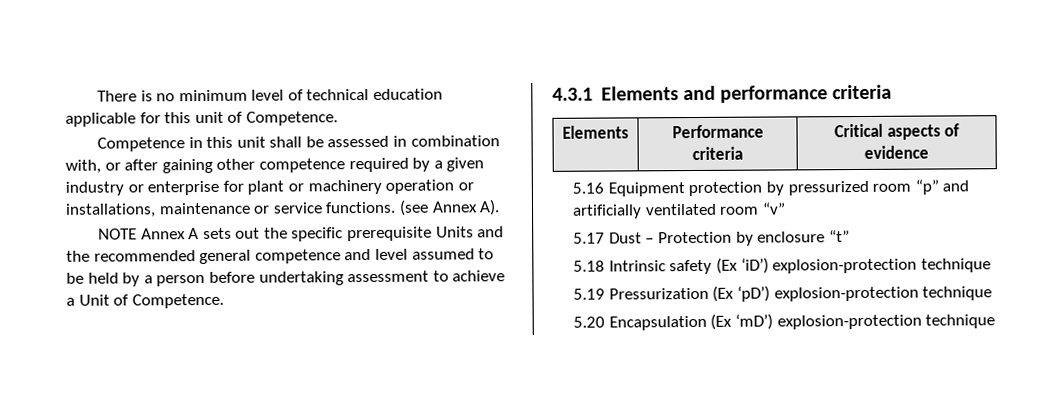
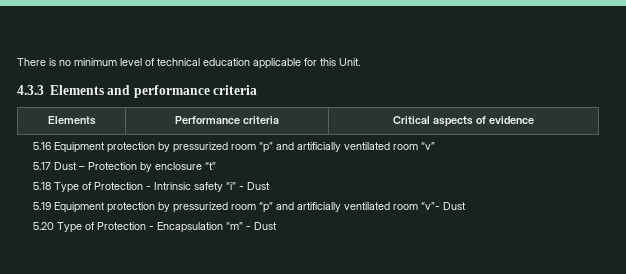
- There is no minimum level of technical education applicable for this unit of Competence.
- Competence in this unit shall be assessed in combination with, or after gaining other competence required by a given industry or enterprise for plant or machinery operation or installations, maintenance or service functions. (see Annex A).
- NOTE Annex A sets out the specific prerequisite Units and the recommended general competence and level assumed to be held by a person before undertaking assessment to achieve a Unit of Competence.
- 4.3.1 Elements and performance criteria
+ There is no minimum level of technical education applicable for this Unit.
+ 4.3.3 Elements and performance criteria
- 5.18 Intrinsic safety (Ex ‘iD’) explosion-protection technique
- 5.19 Pressurization (Ex ‘pD’) explosion-protection technique
- 5.20 Encapsulation (Ex ‘mD’) explosion-protection technique
+ 5.18 Type of Protection - Intrinsic safety “i” - Dust
+ 5.19 Equipment protection by pressurized room “p” and artificially ventilated room “v”- Dust
+ 5.20 Type of Protection - Encapsulation “m” - Dust

